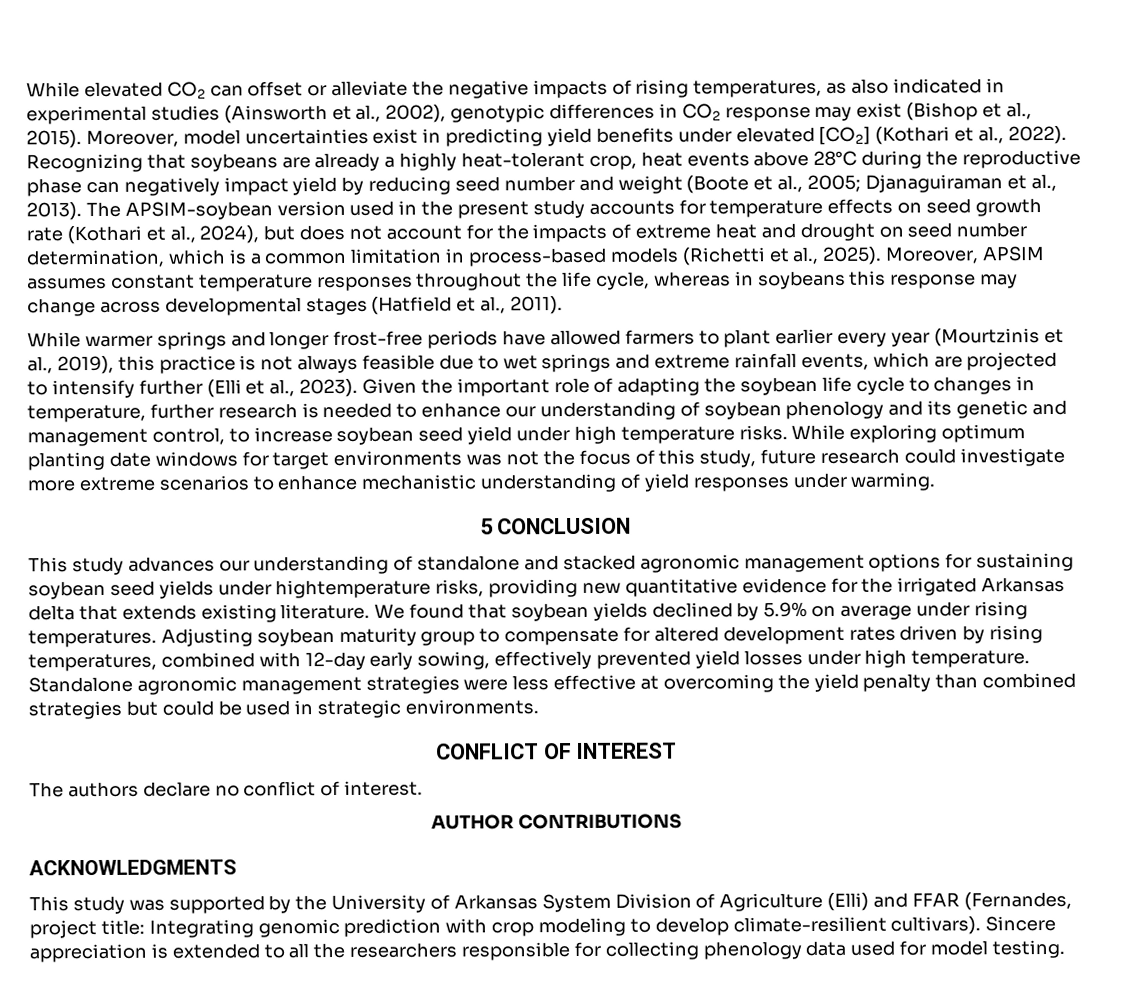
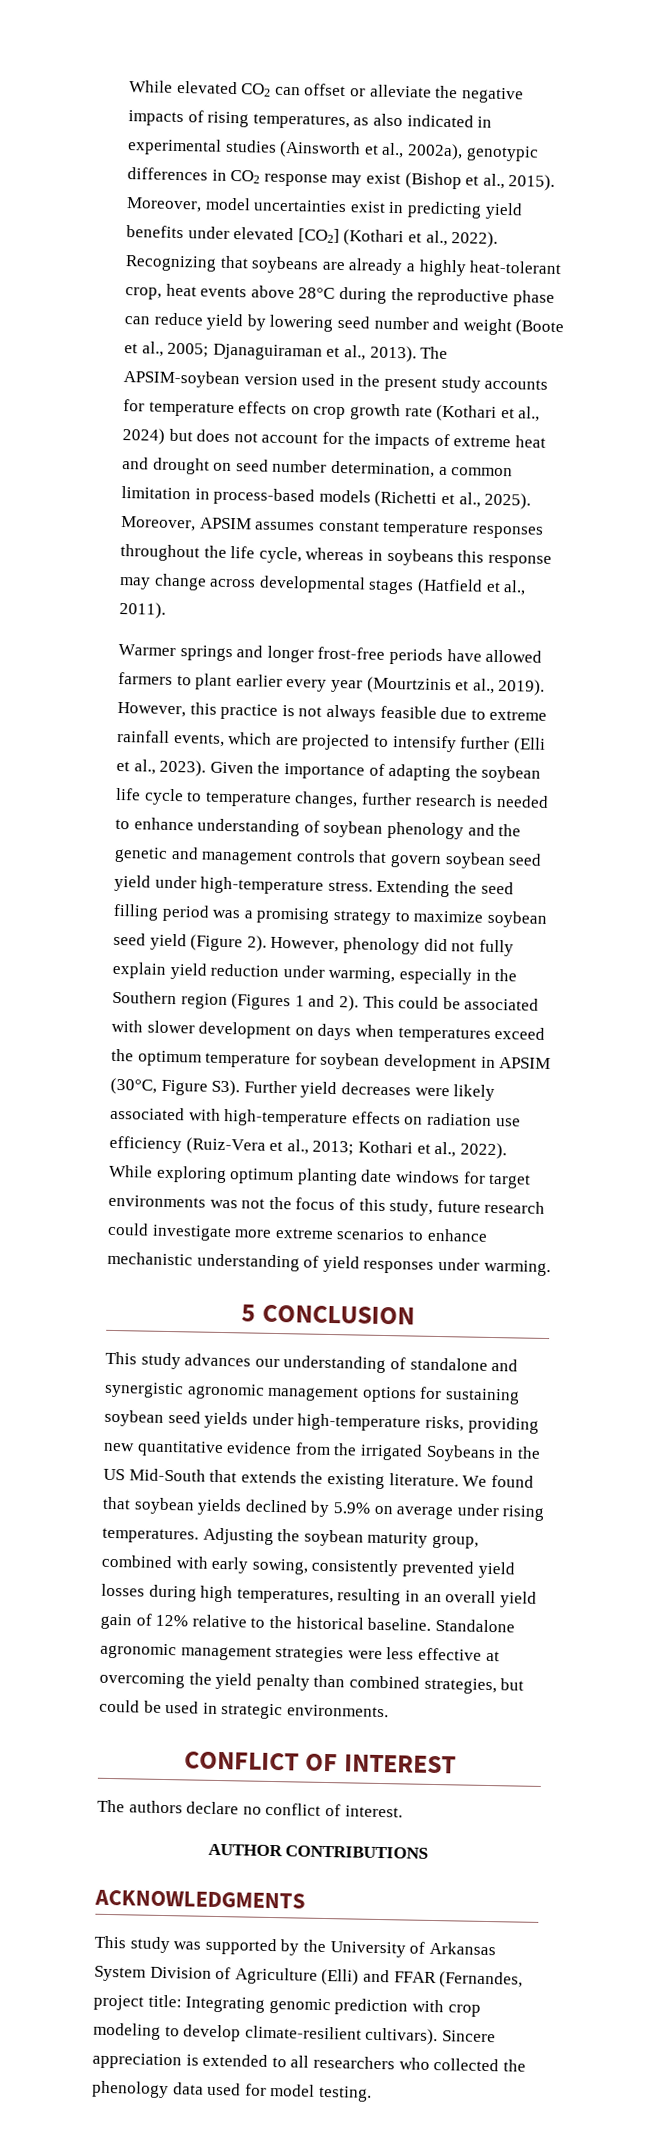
- While elevated CO2 can offset or alleviate the negative impacts of rising temperatures, as also indicated in experimental studies (Ainsworth et al., 2002), genotypic differences in CO2 response may exist (Bishop et al., 2015).
+ While elevated CO2 can offset or alleviate the negative impacts of rising temperatures, as also indicated in experimental studies (Ainsworth et al., 2002a), genotypic differences in CO2 response may exist (Bishop et al., 2015).
- Recognizing that soybeans are already a highly heat-tolerant crop, heat events above 28°C during the reproductive phase can negatively impact yield by reducing seed number and weight (Boote et al., 2005; Djanaguiraman et al., 2013).
+ Recognizing that soybeans are already a highly heat-tolerant crop, heat events above 28°C during the reproductive phase can reduce yield by lowering seed number and weight (Boote et al., 2005; Djanaguiraman et al., 2013).
- The APSIM-soybean version used in the present study accounts for temperature effects on seed growth rate (Kothari et al., 2024), but does not account for the impacts of extreme heat and drought on seed number determination, which is a common limitation in process-based models (Richetti et al., 2025).
+ The APSIM-soybean version used in the present study accounts for temperature effects on crop growth rate (Kothari et al., 2024) but does not account for the impacts of extreme heat and drought on seed number determination, a common limitation in process-based models (Richetti et al., 2025).
- While warmer springs and longer frost-free periods have allowed farmers to plant earlier every year (Mourtzinis et al., 2019), this practice is not always feasible due to wet springs and extreme rainfall events, which are projected to intensify further (Elli et al., 2023).
+ Warmer springs and longer frost-free periods have allowed farmers to plant earlier every year (Mourtzinis et al., 2019). However, this practice is not always feasible due to extreme rainfall events, which are projected to intensify further (Elli et al., 2023).
- Given the important role of adapting the soybean life cycle to changes in temperature, further research is needed to enhance our understanding of soybean phenology and its genetic and management control, to increase soybean seed yield under high temperature risks.
+ Given the importance of adapting the soybean life cycle to temperature changes, further research is needed to enhance understanding of soybean phenology and the genetic and management controls that govern soybean seed yield under high-temperature stress. Extending the seed filling period was a promising strategy to maximize soybean seed yield (Figure 2). However, phenology did not fully explain yield reduction under warming, especially in the Southern region (Figures 1 and 2). This could be associated with slower development on days when temperatures exceed the optimum temperature for soybean development in APSIM (30°C, Figure S3). Further yield decreases were likely associated with high-temperature effects on radiation use efficiency (Ruiz-Vera et al., 2013; Kothari et al., 2022).
- This study advances our understanding of standalone and stacked agronomic management options for sustaining soybean seed yields under hightemperature risks, providing new quantitative evidence for the irrigated Arkansas delta that extends existing literature.
+ This study advances our understanding of standalone and synergistic agronomic management options for sustaining soybean seed yields under high-temperature risks, providing new quantitative evidence from the irrigated Soybeans in the US Mid-South that extends the existing literature.
- Adjusting soybean maturity group to compensate for altered development rates driven by rising temperatures, combined with 12-day early sowing, effectively prevented yield losses under high temperature.
+ Adjusting the soybean maturity group, combined with early sowing, consistently prevented yield losses during high temperatures, resulting in an overall yield gain of 12% relative to the historical baseline.
- Standalone agronomic management strategies were less effective at overcoming the yield penalty than combined strategies but could be used in strategic environments.
+ Standalone agronomic management strategies were less effective at overcoming the yield penalty than combined strategies, but could be used in strategic environments.
- Sincere appreciation is extended to all the researchers responsible for collecting phenology data used for model testing.
+ Sincere appreciation is extended to all researchers who collected the phenology data used for model testing.

